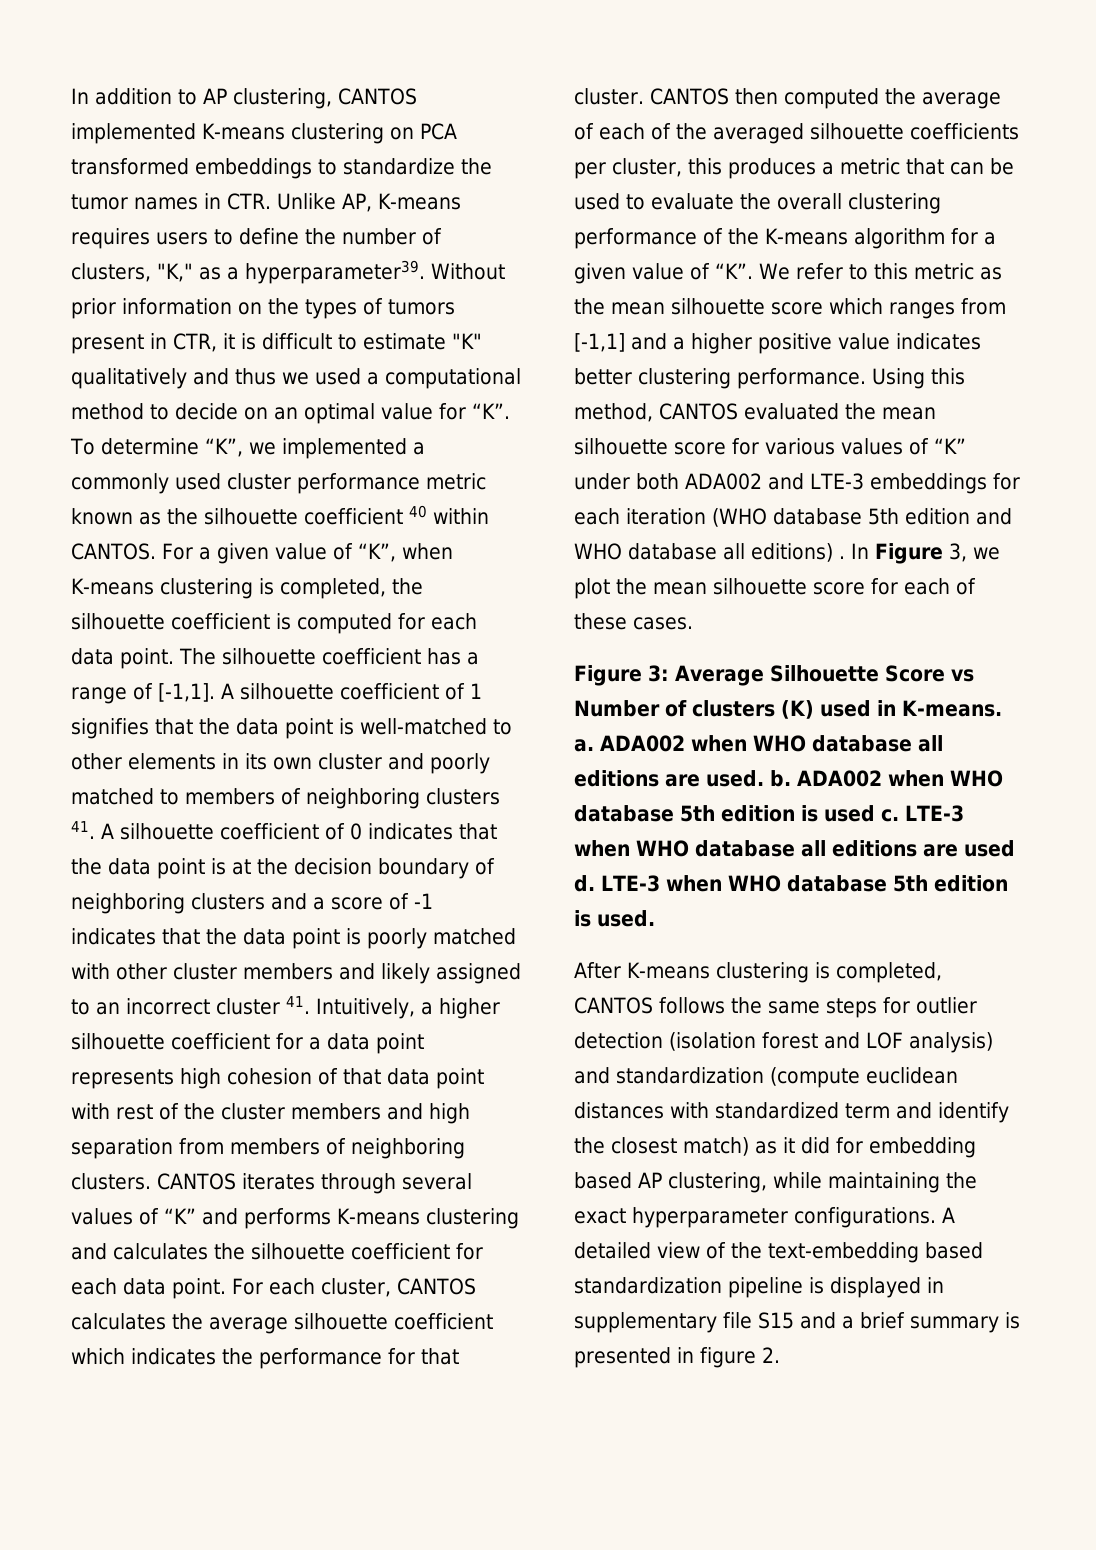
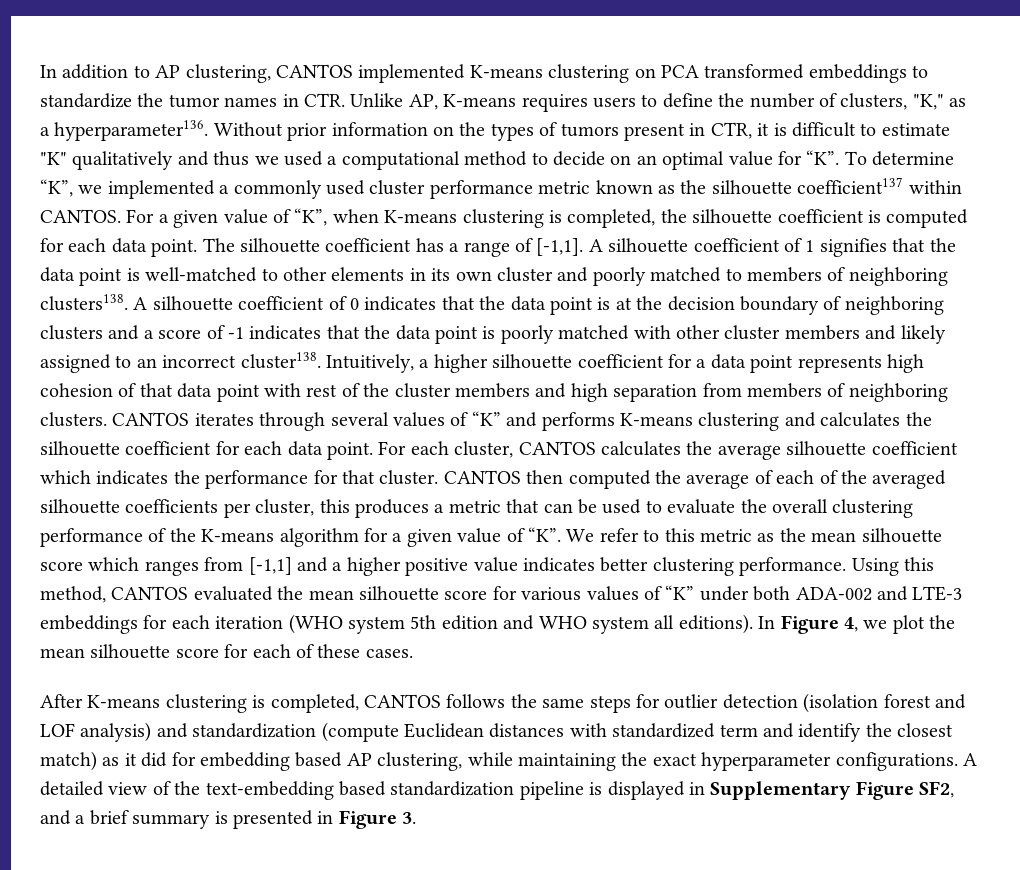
- In addition to AP clustering, CANTOS implemented K-means clustering on PCA transformed embeddings to standardize the tumor names in CTR. Unlike AP, K-means requires users to define the number of clusters, "K," as a hyperparameter39.
+ In addition to AP clustering, CANTOS implemented K-means clustering on PCA transformed embeddings to standardize the tumor names in CTR. Unlike AP, K-means requires users to define the number of clusters, "K," as a hyperparameter136.
- Without prior information on the types of tumors present in CTR, it is difficult to estimate "K" qualitatively and thus we used a computational method to decide on an optimal value for “K”. To determine “K”, we implemented a commonly used cluster performance metric known as the silhouette coefficient 40 within CANTOS.
+ Without prior information on the types of tumors present in CTR, it is difficult to estimate "K" qualitatively and thus we used a computational method to decide on an optimal value for “K”. To determine “K”, we implemented a commonly used cluster performance metric known as the silhouette coefficient137 within CANTOS.
- A silhouette coefficient of 1 signifies that the data point is well-matched to other elements in its own cluster and poorly matched to members of neighboring clusters 41. A silhouette coefficient of 0 indicates that the data point is at the decision boundary of neighboring clusters and a score of -1 indicates that the data point is poorly matched with other cluster members and likely assigned to an incorrect cluster 41. Intuitively, a higher silhouette coefficient for a data point represents high cohesion of that data point with rest of the cluster members and high separation from members of neighboring clusters.
+ A silhouette coefficient of 1 signifies that the data point is well-matched to other elements in its own cluster and poorly matched to members of neighboring clusters138. A silhouette coefficient of 0 indicates that the data point is at the decision boundary of neighboring clusters and a score of -1 indicates that the data point is poorly matched with other cluster members and likely assigned to an incorrect cluster138. Intuitively, a higher silhouette coefficient for a data point represents high cohesion of that data point with rest of the cluster members and high separation from members of neighboring clusters.
- Using this method, CANTOS evaluated the mean silhouette score for various values of “K” under both ADA002 and LTE-3 embeddings for each iteration (WHO database 5th edition and WHO database all editions) .
+ Using this method, CANTOS evaluated the mean silhouette score for various values of “K” under both ADA-002 and LTE-3 embeddings for each iteration (WHO system 5th edition and WHO system all editions).
- In Figure 3, we plot the mean silhouette score for each of these cases.
+ In Figure 4, we plot the mean silhouette score for each of these cases.
- Figure 3: Average Silhouette Score vs Number of clusters (K) used in K-means. a. ADA002 when WHO database all editions are used. b. ADA002 when WHO database 5th edition is used c. LTE-3 when WHO database all editions are used d. LTE-3 when WHO database 5th edition is used.
- After K-means clustering is completed, CANTOS follows the same steps for outlier detection (isolation forest and LOF analysis) and standardization (compute euclidean distances with standardized term and identify the closest match) as it did for embedding based AP clustering, while maintaining the exact hyperparameter configurations.
+ After K-means clustering is completed, CANTOS follows the same steps for outlier detection (isolation forest and LOF analysis) and standardization (compute Euclidean distances with standardized term and identify the closest match) as it did for embedding based AP clustering, while maintaining the exact hyperparameter configurations.
- A detailed view of the text-embedding based standardization pipeline is displayed in supplementary file S15 and a brief summary is presented in figure 2.
+ A detailed view of the text-embedding based standardization pipeline is displayed in Supplementary Figure SF2, and a brief summary is presented in Figure 3.

